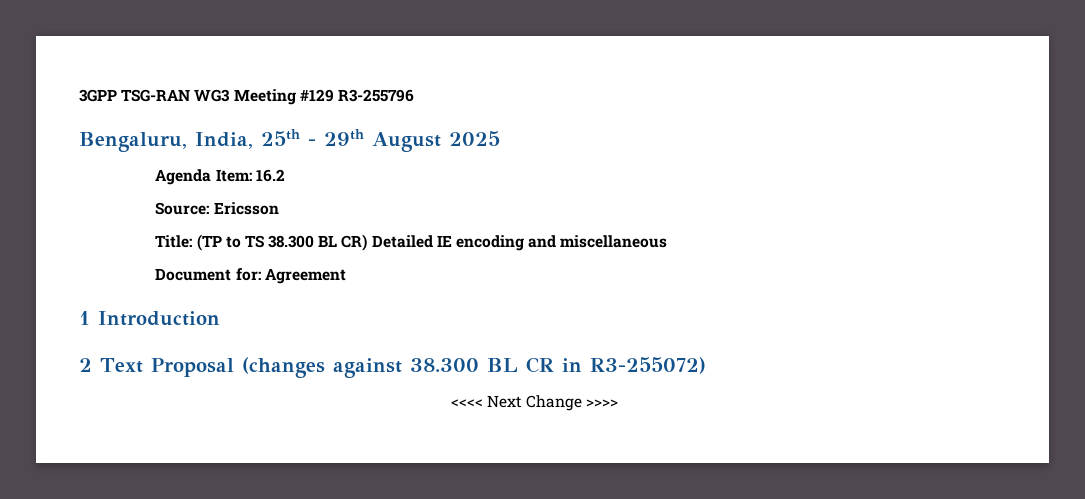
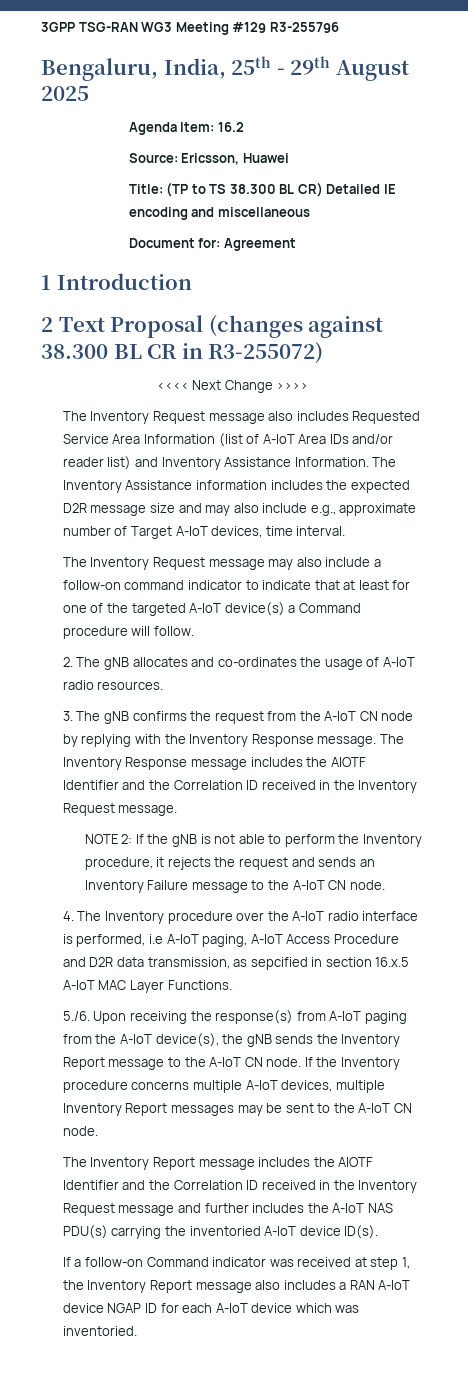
- Source: Ericsson
+ Source: Ericsson, Huawei
+ The Inventory Request message also includes Requested Service Area Information (list of A-IoT Area IDs and/or reader list) and Inventory Assistance Information. The Inventory Assistance information includes the expected D2R message size and may also include e.g., approximate number of Target A-IoT devices, time interval.
+ The Inventory Request message may also include a follow-on command indicator to indicate that at least for one of the targeted A-IoT device(s) a Command procedure will follow.
+ 2. The gNB allocates and co-ordinates the usage of A-IoT radio resources.
+ 3. The gNB confirms the request from the A-IoT CN node by replying with the Inventory Response message. The Inventory Response message includes the AIOTF Identifier and the Correlation ID received in the Inventory Request message.
+ NOTE 2: If the gNB is not able to perform the Inventory procedure, it rejects the request and sends an Inventory Failure message to the A-IoT CN node.
+ 4. The Inventory procedure over the A-IoT radio interface is performed, i.e A-IoT paging, A-IoT Access Procedure and D2R data transmission, as sepcified in section 16.x.5 A-IoT MAC Layer Functions.
+ 5./6. Upon receiving the response(s) from A-IoT paging from the A-IoT device(s), the gNB sends the Inventory Report message to the A-IoT CN node. If the Inventory procedure concerns multiple A-IoT devices, multiple Inventory Report messages may be sent to the A-IoT CN node.
+ The Inventory Report message includes the AIOTF Identifier and the Correlation ID received in the Inventory Request message and further includes the A-IoT NAS PDU(s) carrying the inventoried A-IoT device ID(s).
+ If a follow-on Command indicator was received at step 1, the Inventory Report message also includes a RAN A-IoT device NGAP ID for each A-IoT device which was inventoried.

